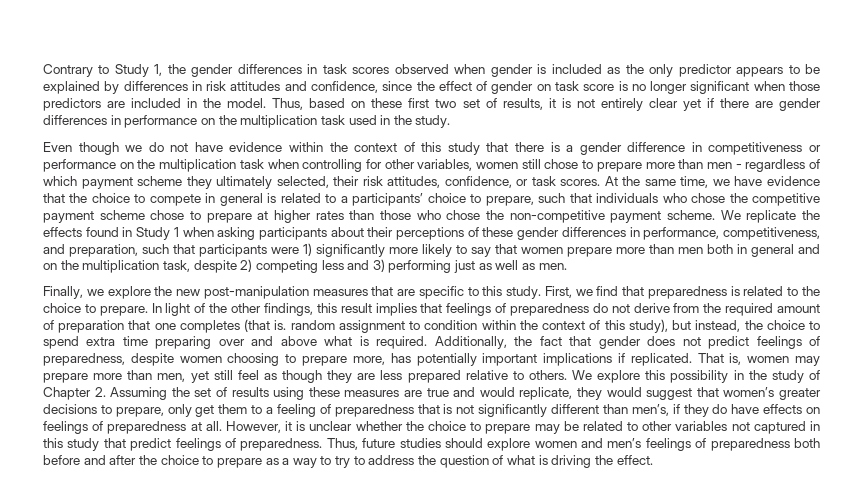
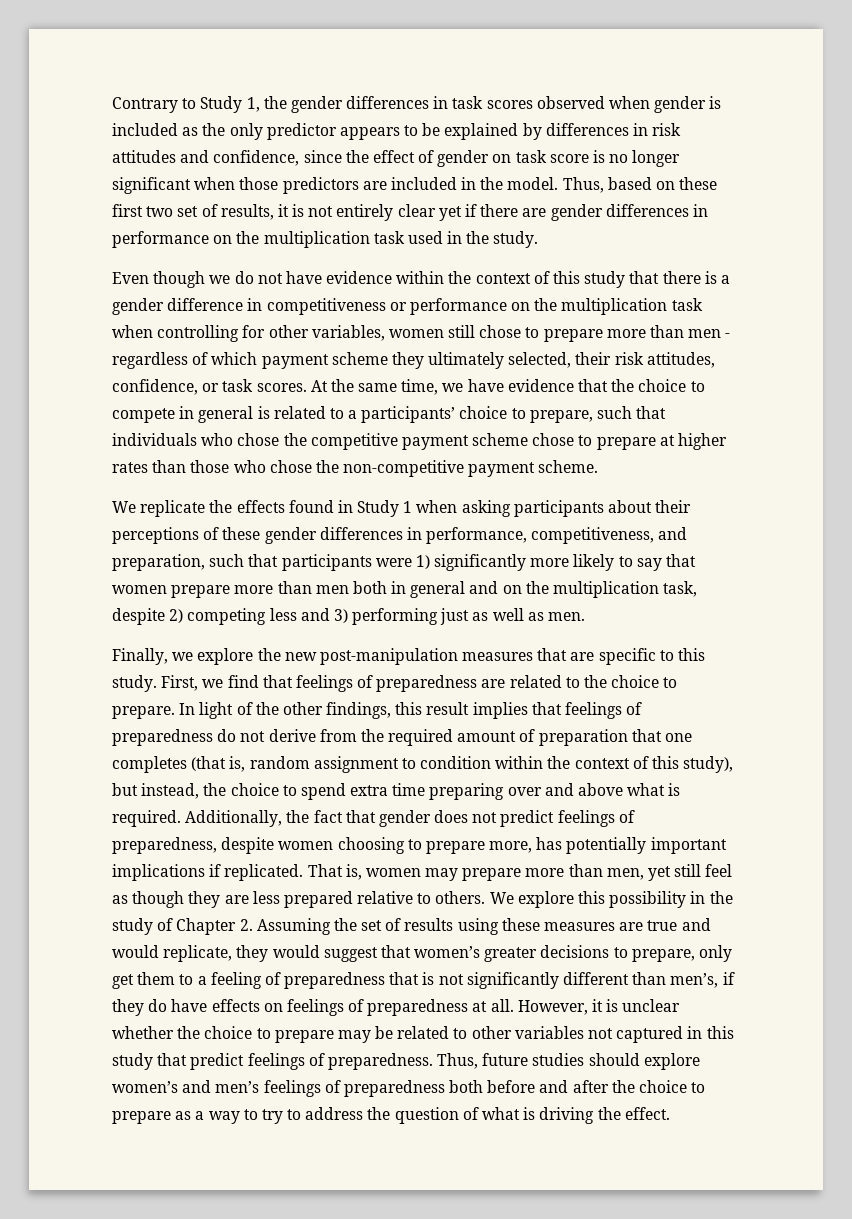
- At the same time, we have evidence that the choice to compete in general is related to a participants’ choice to prepare, such that individuals who chose the competitive payment scheme chose to prepare at higher rates than those who chose the non-competitive payment scheme. We replicate the effects found in Study 1 when asking participants about their perceptions of these gender differences in performance, competitiveness, and preparation, such that participants were 1) significantly more likely to say that women prepare more than men both in general and on the multiplication task, despite 2) competing less and 3) performing just as well as men.
+ At the same time, we have evidence that the choice to compete in general is related to a participants’ choice to prepare, such that individuals who chose the competitive payment scheme chose to prepare at higher rates than those who chose the non-competitive payment scheme.
+ We replicate the effects found in Study 1 when asking participants about their perceptions of these gender differences in performance, competitiveness, and preparation, such that participants were 1) significantly more likely to say that women prepare more than men both in general and on the multiplication task, despite 2) competing less and 3) performing just as well as men.
- First, we find that preparedness is related to the choice to prepare.
+ First, we find that feelings of preparedness are related to the choice to prepare.
- In light of the other findings, this result implies that feelings of preparedness do not derive from the required amount of preparation that one completes (that is. random assignment to condition within the context of this study), but instead, the choice to spend extra time preparing over and above what is required.
+ In light of the other findings, this result implies that feelings of preparedness do not derive from the required amount of preparation that one completes (that is, random assignment to condition within the context of this study), but instead, the choice to spend extra time preparing over and above what is required.
- Thus, future studies should explore women and men’s feelings of preparedness both before and after the choice to prepare as a way to try to address the question of what is driving the effect.
+ Thus, future studies should explore women’s and men’s feelings of preparedness both before and after the choice to prepare as a way to try to address the question of what is driving the effect.

